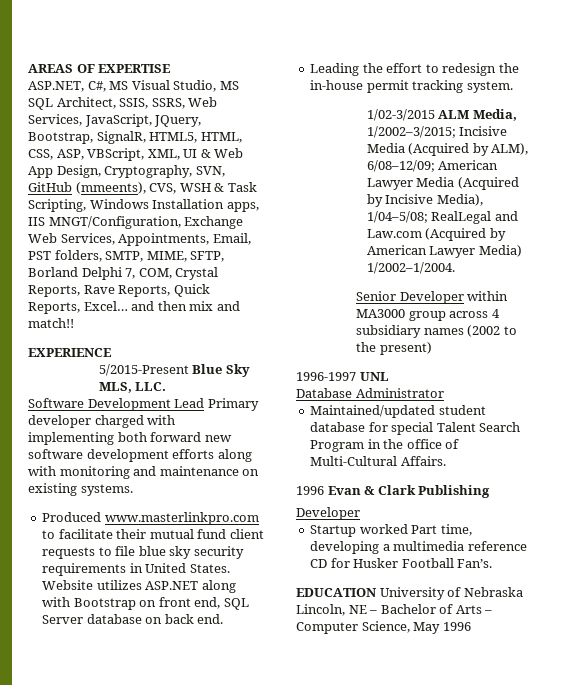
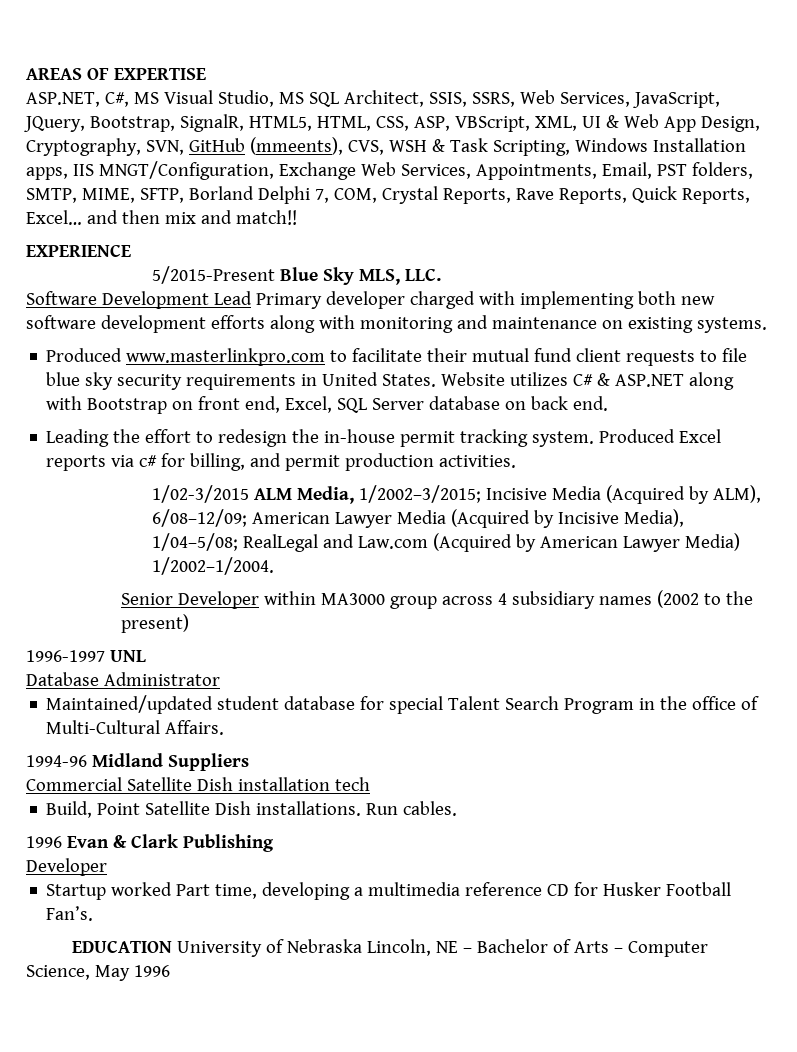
- Software Development Lead Primary developer charged with implementing both forward new software development efforts along with monitoring and maintenance on existing systems.
+ Software Development Lead Primary developer charged with implementing both new software development efforts along with monitoring and maintenance on existing systems.
- Website utilizes ASP.NET along with Bootstrap on front end, SQL Server database on back end.
+ Website utilizes C# & ASP.NET along with Bootstrap on front end, Excel, SQL Server database on back end.
+ Produced Excel reports via c# for billing, and permit production activities.
+ 1994-96 Midland Suppliers
+ Commercial Satellite Dish installation tech
+ Build, Point Satellite Dish installations. Run cables.

